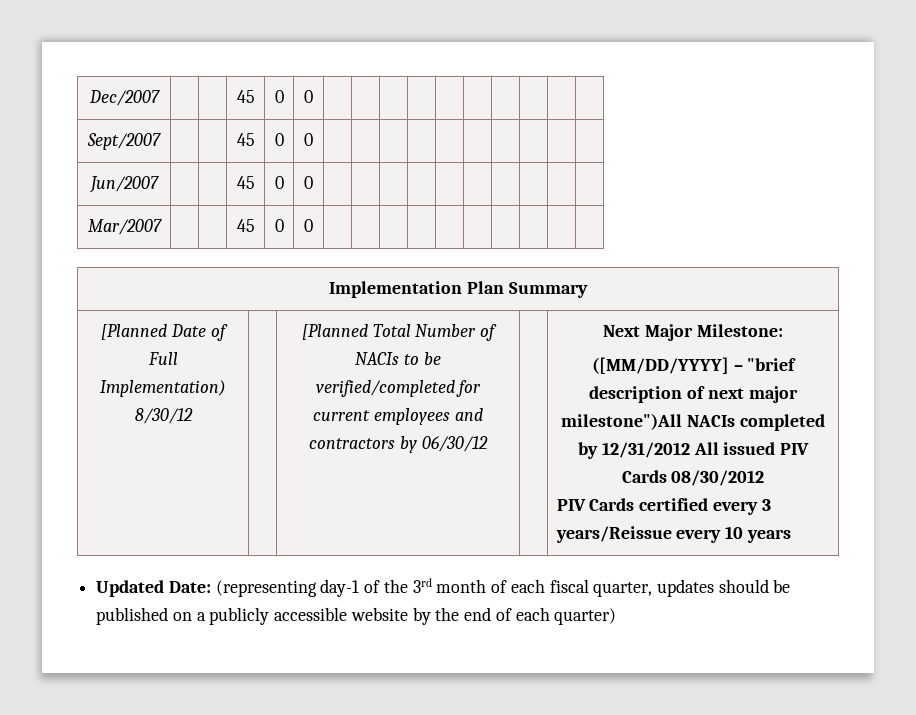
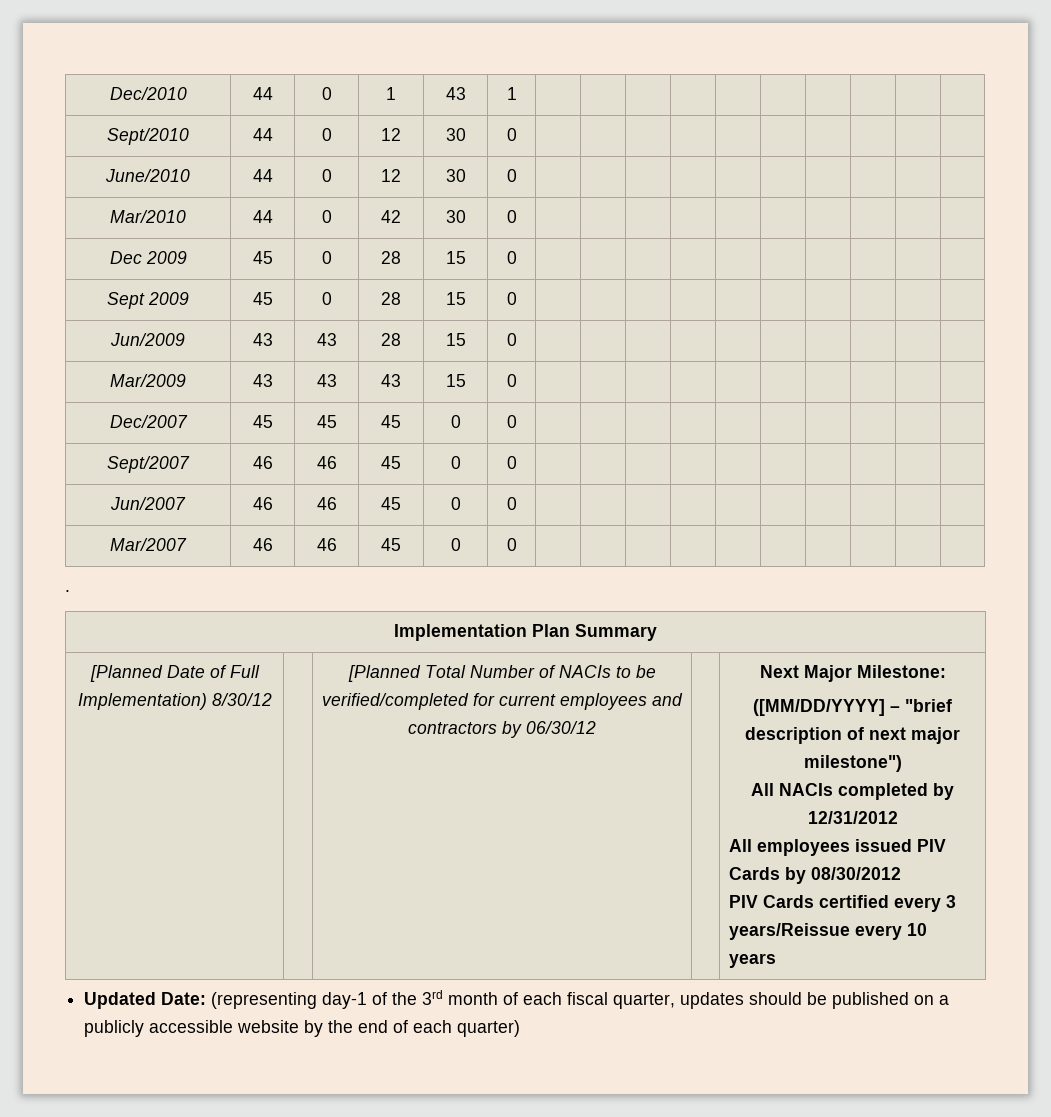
+ Dec/2010 | 44 | 0 | 1 | 43 | 1 | | | | | | | | | |
+ Sept/2010 | 44 | 0 | 12 | 30 | 0 | | | | | | | | | |
+ June/2010 | 44 | 0 | 12 | 30 | 0 | | | | | | | | | |
+ Mar/2010 | 44 | 0 | 42 | 30 | 0 | | | | | | | | | |
+ Dec 2009 | 45 | 0 | 28 | 15 | 0 | | | | | | | | | |
+ Sept 2009 | 45 | 0 | 28 | 15 | 0 | | | | | | | | | |
+ Jun/2009 | 43 | 43 | 28 | 15 | 0 | | | | | | | | | |
+ Mar/2009 | 43 | 43 | 43 | 15 | 0 | | | | | | | | | |
- Dec/2007 | | | 45 | 0 | 0 | | | | | | | | | |
+ Dec/2007 | 45 | 45 | 45 | 0 | 0 | | | | | | | | | |
- Sept/2007 | | | 45 | 0 | 0 | | | | | | | | | |
+ Sept/2007 | 46 | 46 | 45 | 0 | 0 | | | | | | | | | |
- Jun/2007 | | | 45 | 0 | 0 | | | | | | | | | |
+ Jun/2007 | 46 | 46 | 45 | 0 | 0 | | | | | | | | | |
- Mar/2007 | | | 45 | 0 | 0 | | | | | | | | | |
+ Mar/2007 | 46 | 46 | 45 | 0 | 0 | | | | | | | | | |
+ .
- ([MM/DD/YYYY] – "brief description of next major milestone")All NACIs completed by 12/31/2012 All issued PIV Cards 08/30/2012
+ ([MM/DD/YYYY] – "brief description of next major milestone")
+ All NACIs completed by 12/31/2012
+ All employees issued PIV Cards by 08/30/2012

